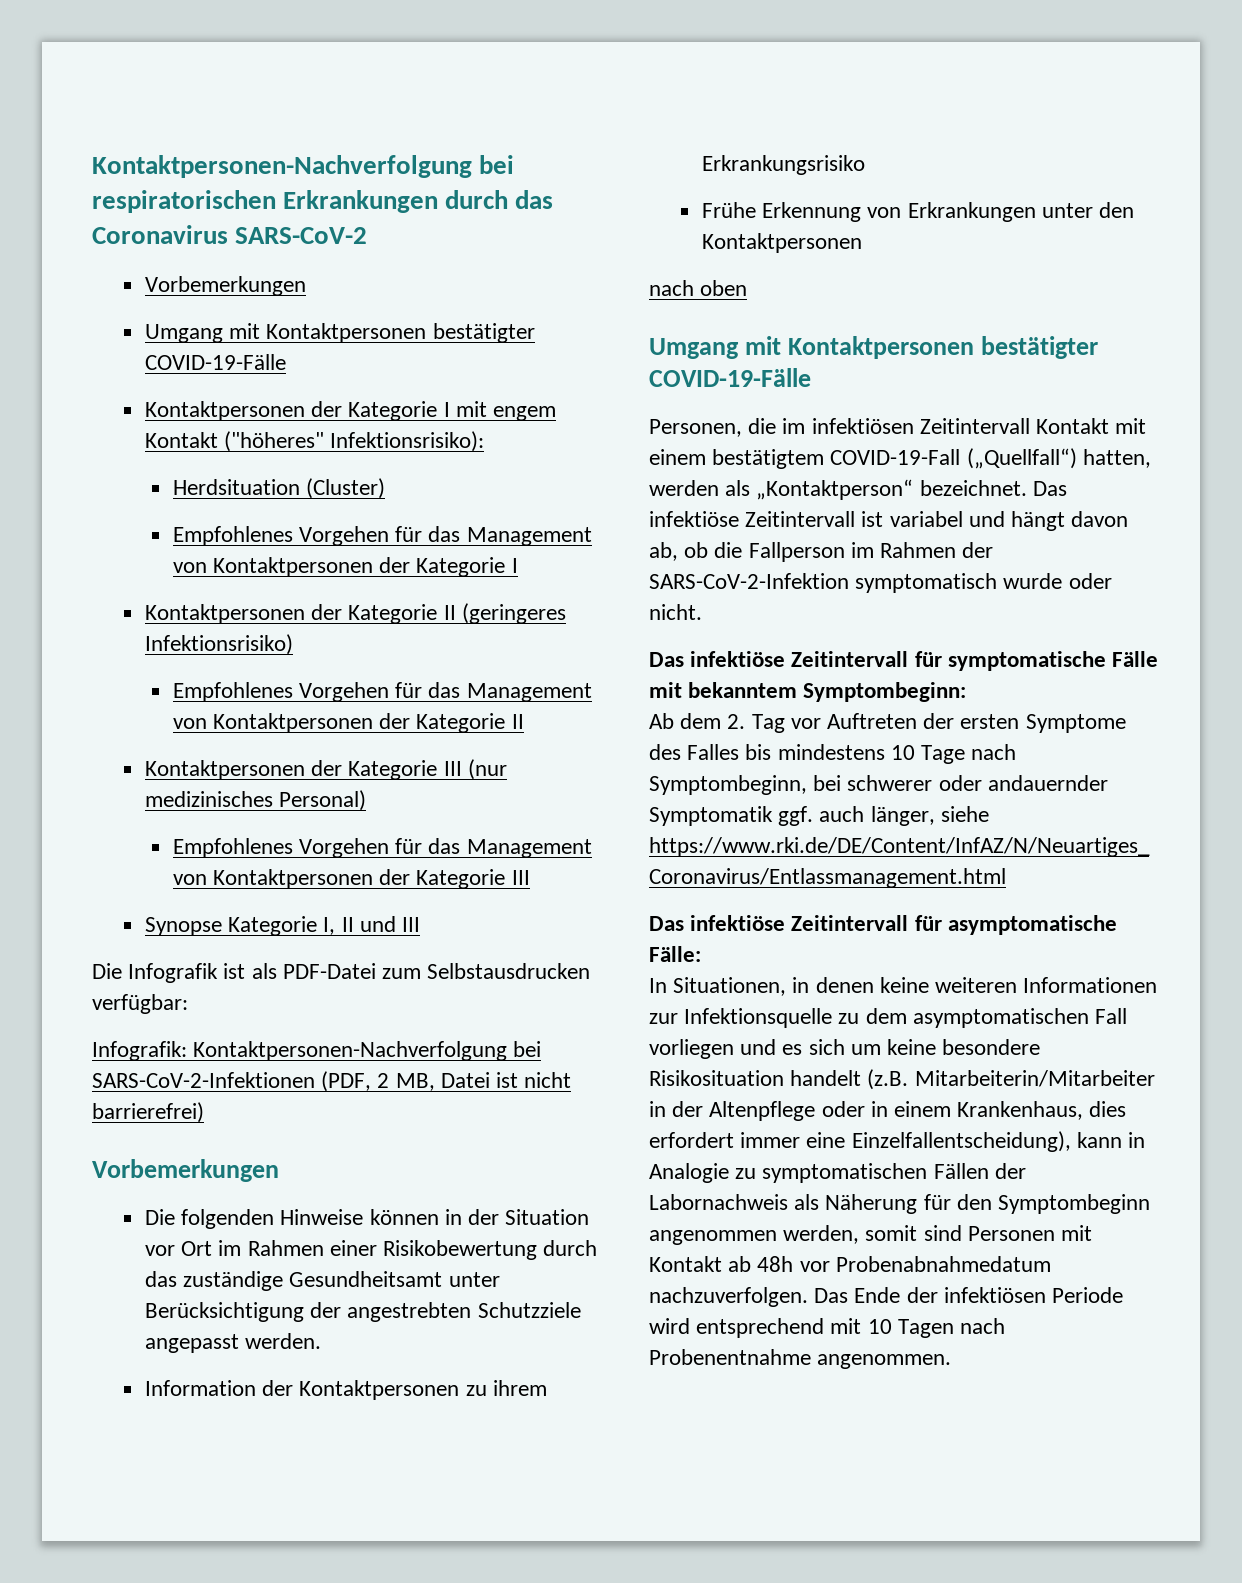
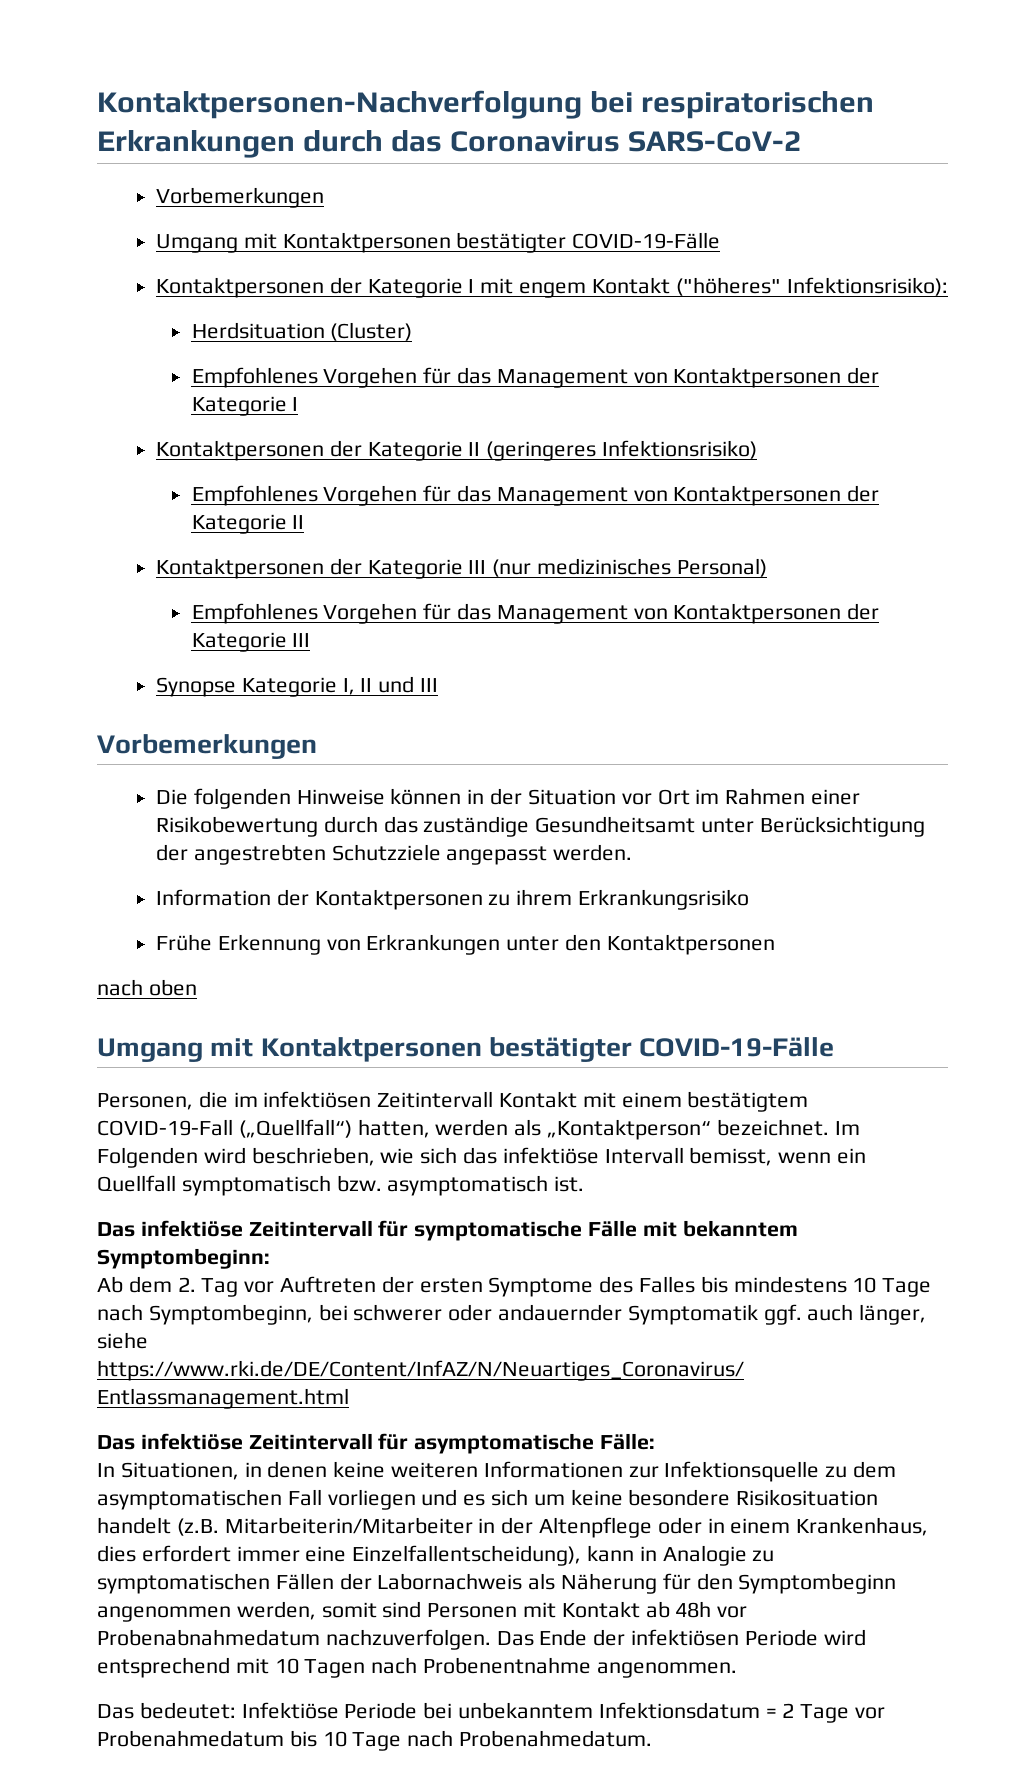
- Die Infografik ist als PDF-Datei zum Selbstausdrucken verfügbar:
- Infografik: Kontaktpersonen-Nachverfolgung bei SARS-CoV-2-Infektionen (PDF, 2 MB, Datei ist nicht barrierefrei)
- Das infektiöse Zeitintervall ist variabel und hängt davon ab, ob die Fallperson im Rahmen der SARS-CoV-2-Infektion symptomatisch wurde oder nicht.
+ Im Folgenden wird beschrieben, wie sich das infektiöse Intervall bemisst, wenn ein Quellfall symptomatisch bzw. asymptomatisch ist.
+ Das bedeutet: Infektiöse Periode bei unbekanntem Infektionsdatum = 2 Tage vor Probenahmedatum bis 10 Tage nach Probenahmedatum.

